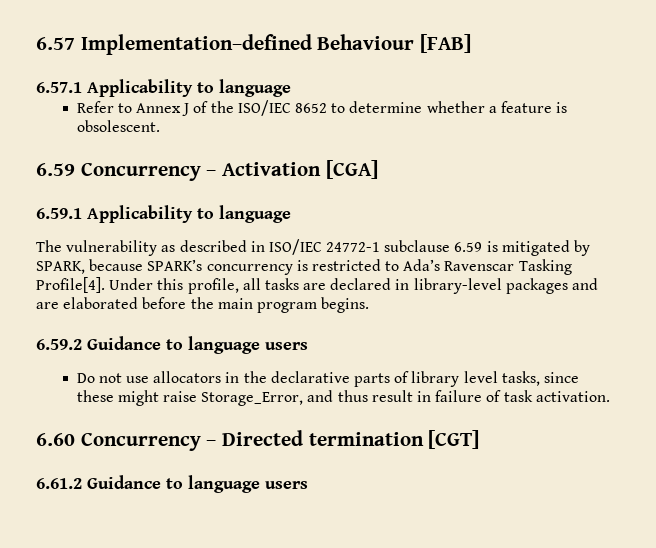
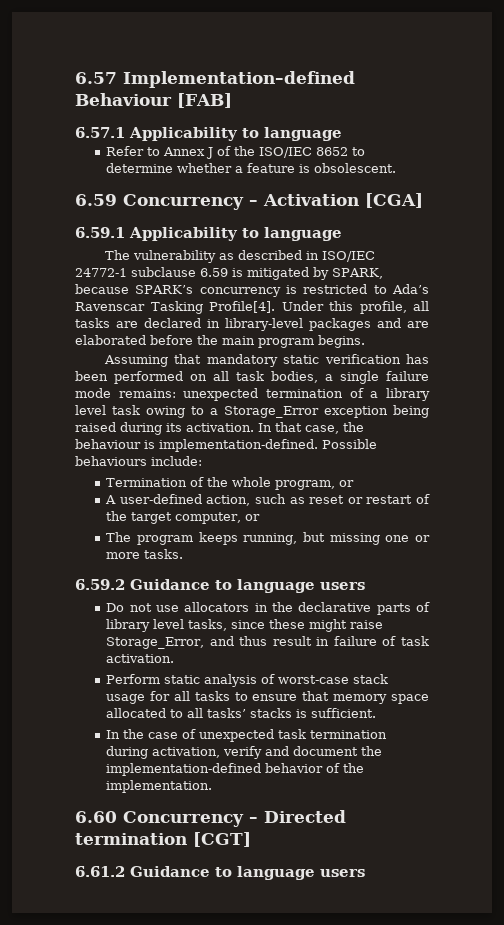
+ Assuming that mandatory static verification has been performed on all task bodies, a single failure mode remains: unexpected termination of a library level task owing to a Storage_Error exception being raised during its activation. In that case, the behaviour is implementation-defined. Possible behaviours include:
+ Termination of the whole program, or
+ A user-defined action, such as reset or restart of the target computer, or
+ The program keeps running, but missing one or more tasks.
+ Perform static analysis of worst-case stack usage for all tasks to ensure that memory space allocated to all tasks’ stacks is sufficient.
+ In the case of unexpected task termination during activation, verify and document the implementation-defined behavior of the implementation.

